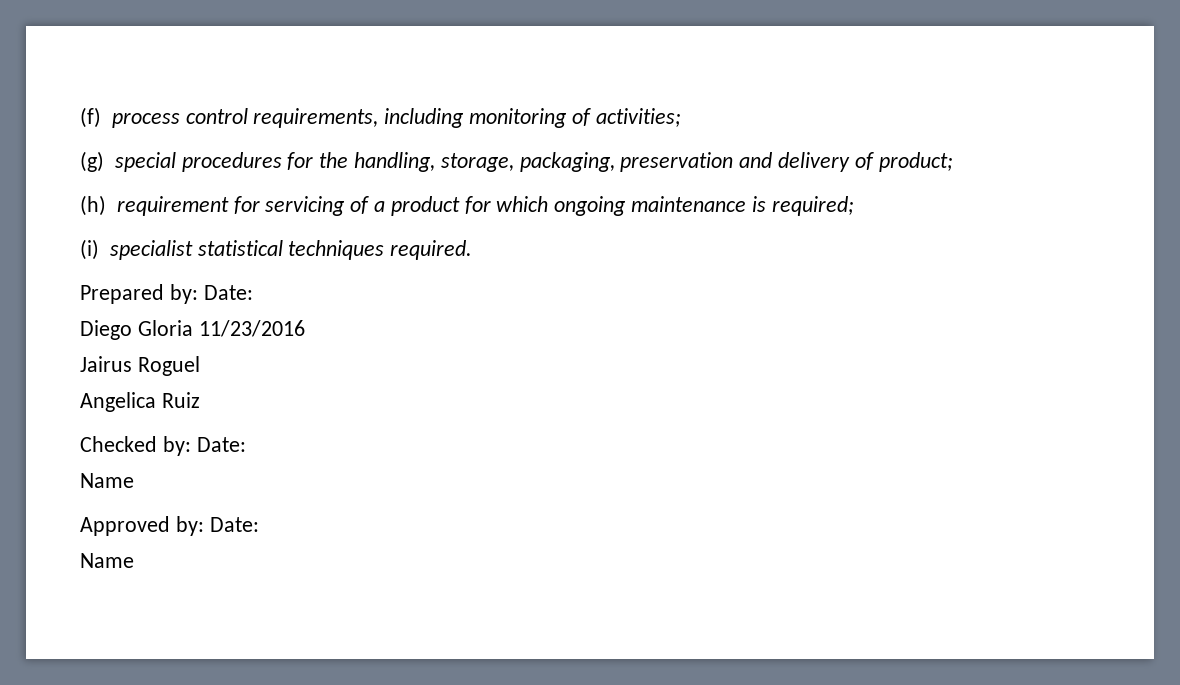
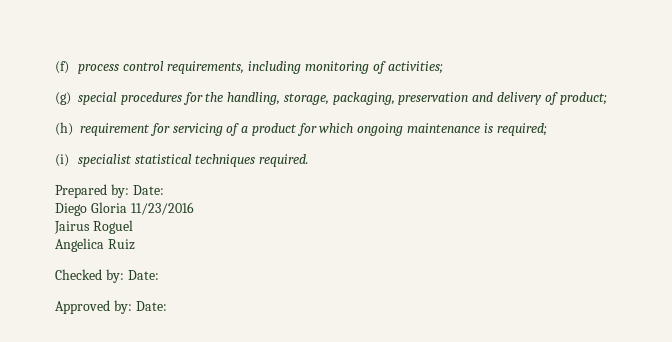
  Checked by: Date:
- Name
  Approved by: Date:
- Name

